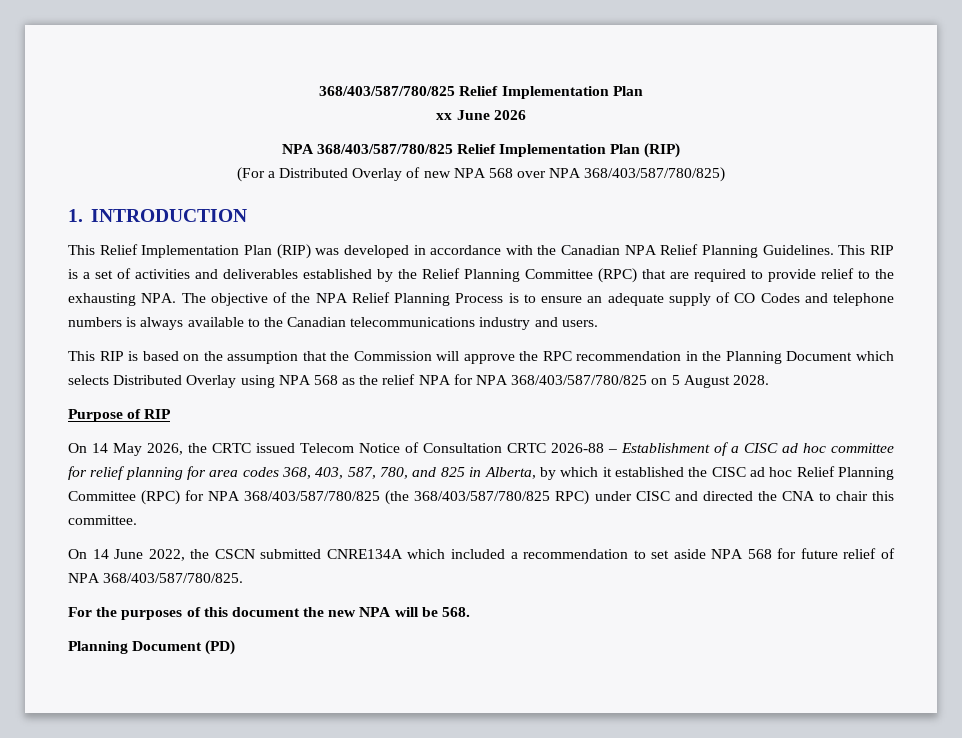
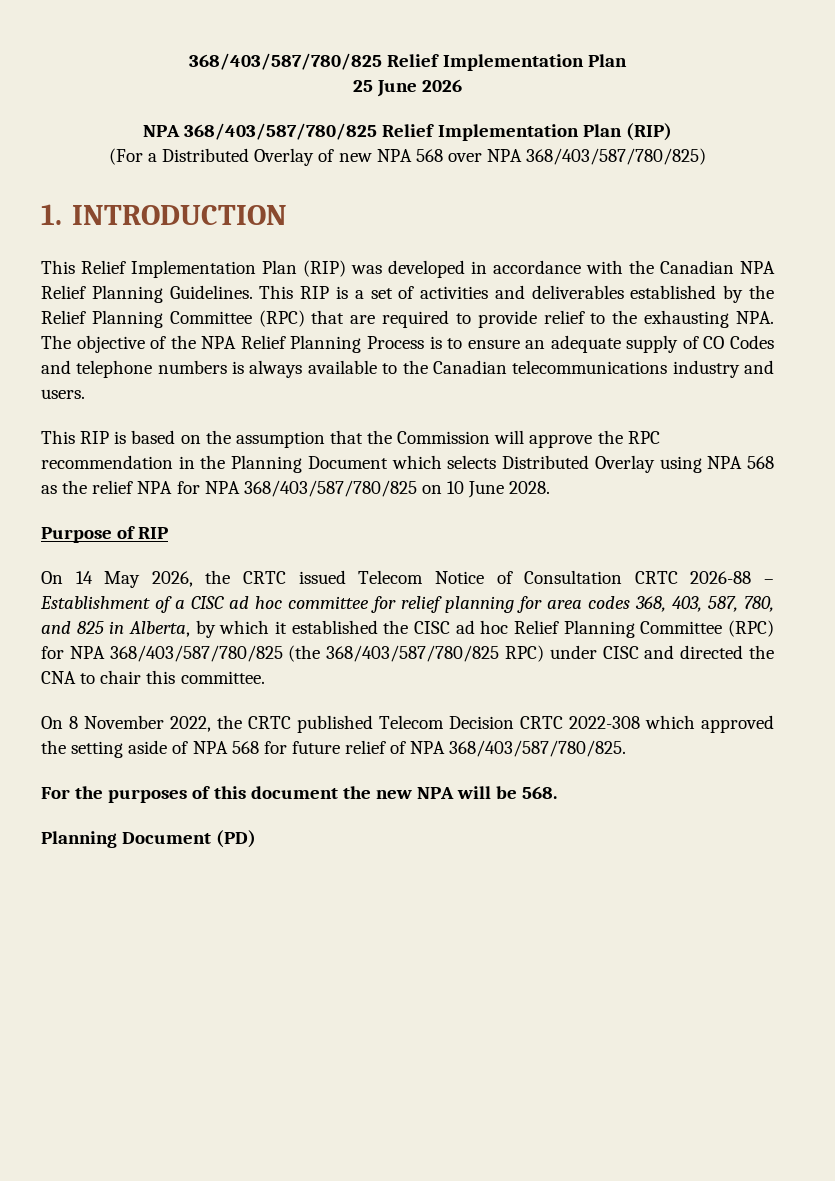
- xx June 2026
+ 25 June 2026
- This RIP is based on the assumption that the Commission will approve the RPC recommendation in the Planning Document which selects Distributed Overlay using NPA 568 as the relief NPA for NPA 368/403/587/780/825 on 5 August 2028.
+ This RIP is based on the assumption that the Commission will approve the RPC recommendation in the Planning Document which selects Distributed Overlay using NPA 568 as the relief NPA for NPA 368/403/587/780/825 on 10 June 2028.
- On 14 June 2022, the CSCN submitted CNRE134A which included a recommendation to set aside NPA 568 for future relief of NPA 368/403/587/780/825.
+ On 8 November 2022, the CRTC published Telecom Decision CRTC 2022-308 which approved the setting aside of NPA 568 for future relief of NPA 368/403/587/780/825.

